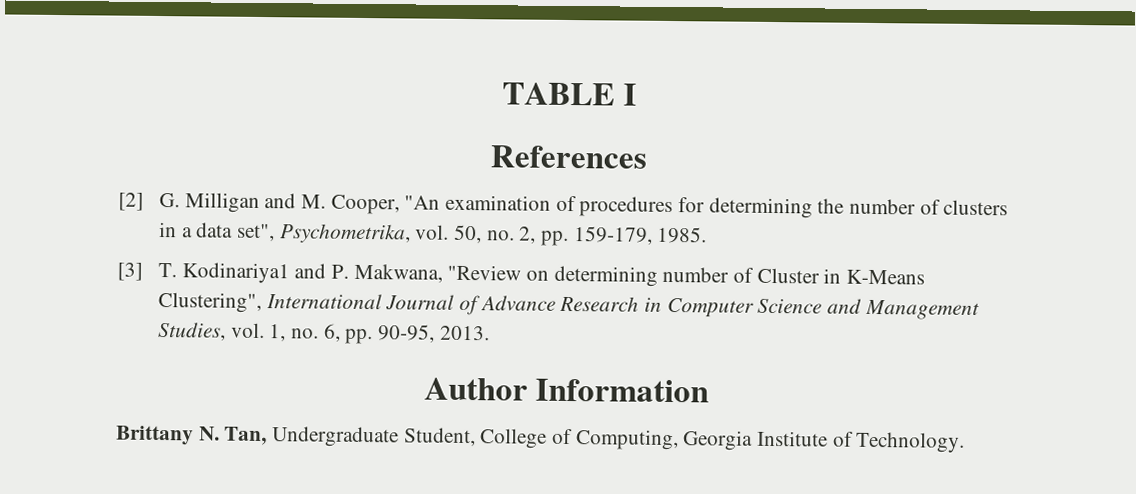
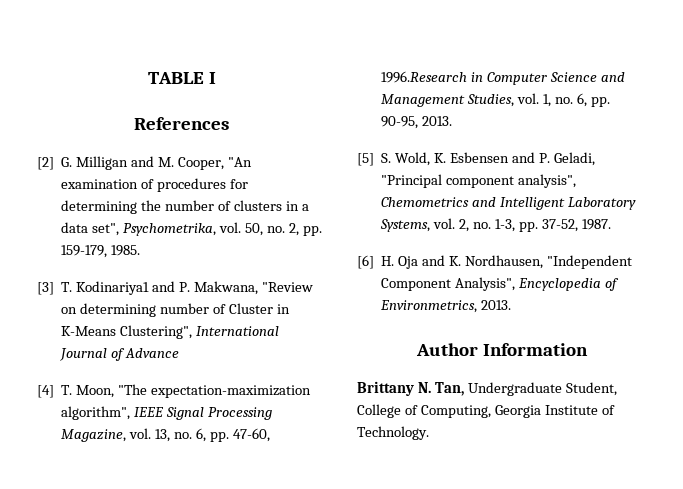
- [3] T. Kodinariya1 and P. Makwana, "Review on determining number of Cluster in K-Means Clustering", International Journal of Advance Research in Computer Science and Management Studies, vol. 1, no. 6, pp. 90-95, 2013.
+ [3] T. Kodinariya1 and P. Makwana, "Review on determining number of Cluster in K-Means Clustering", International Journal of Advance
+ [4] T. Moon, "The expectation-maximization algorithm", IEEE Signal Processing Magazine, vol. 13, no. 6, pp. 47-60, 1996.Research in Computer Science and Management Studies, vol. 1, no. 6, pp. 90-95, 2013.
+ [5] S. Wold, K. Esbensen and P. Geladi, "Principal component analysis", Chemometrics and Intelligent Laboratory Systems, vol. 2, no. 1-3, pp. 37-52, 1987.
+ [6] H. Oja and K. Nordhausen, "Independent Component Analysis", Encyclopedia of Environmetrics, 2013.

